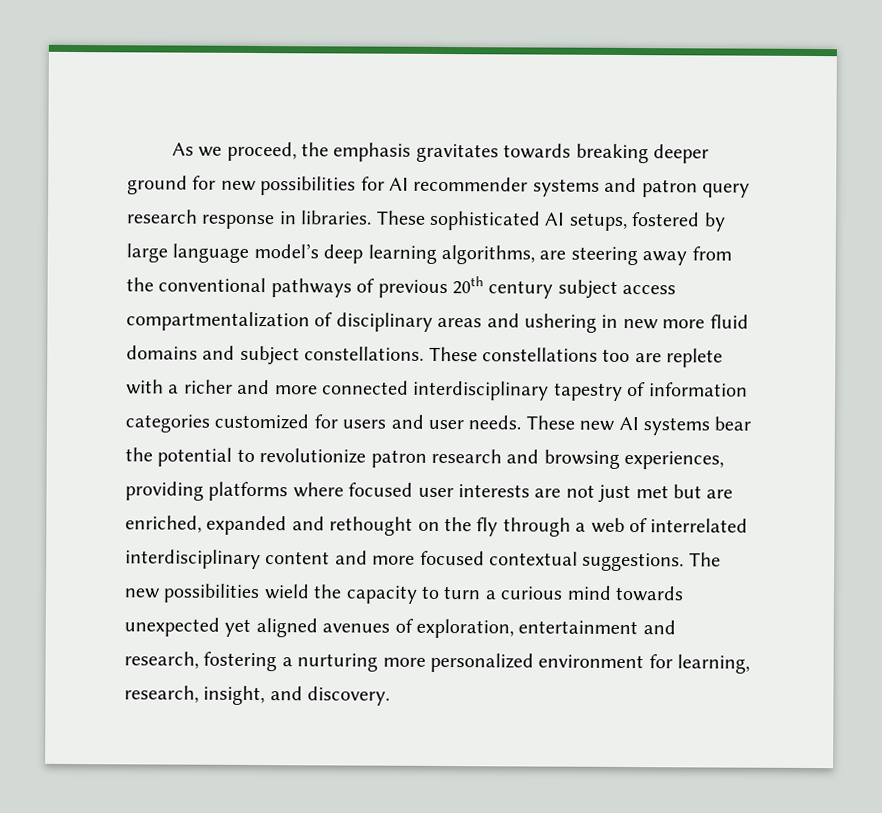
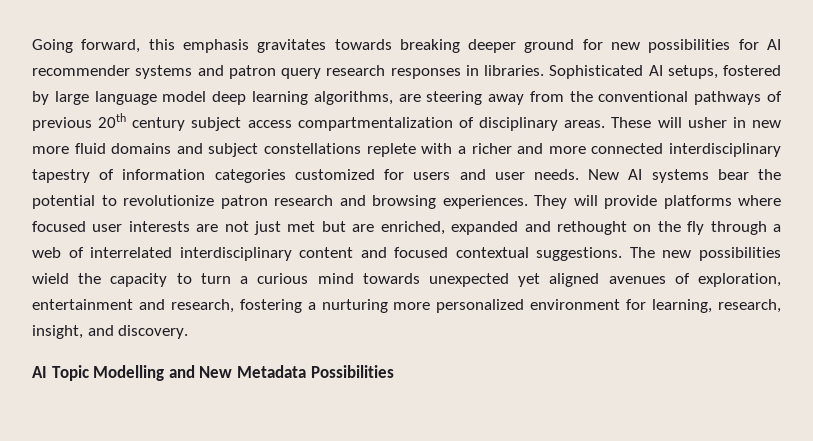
- As we proceed, the emphasis gravitates towards breaking deeper ground for new possibilities for AI recommender systems and patron query research response in libraries.
+ Going forward, this emphasis gravitates towards breaking deeper ground for new possibilities for AI recommender systems and patron query research responses in libraries.
- These sophisticated AI setups, fostered by large language model’s deep learning algorithms, are steering away from the conventional pathways of previous 20th century subject access compartmentalization of disciplinary areas and ushering in new more fluid domains and subject constellations. These constellations too are replete with a richer and more connected interdisciplinary tapestry of information categories customized for users and user needs.
+ Sophisticated AI setups, fostered by large language model deep learning algorithms, are steering away from the conventional pathways of previous 20th century subject access compartmentalization of disciplinary areas. These will usher in new more fluid domains and subject constellations replete with a richer and more connected interdisciplinary tapestry of information categories customized for users and user needs.
- These new AI systems bear the potential to revolutionize patron research and browsing experiences, providing platforms where focused user interests are not just met but are enriched, expanded and rethought on the fly through a web of interrelated interdisciplinary content and more focused contextual suggestions.
+ New AI systems bear the potential to revolutionize patron research and browsing experiences. They will provide platforms where focused user interests are not just met but are enriched, expanded and rethought on the fly through a web of interrelated interdisciplinary content and focused contextual suggestions.
+ AI Topic Modelling and New Metadata Possibilities

